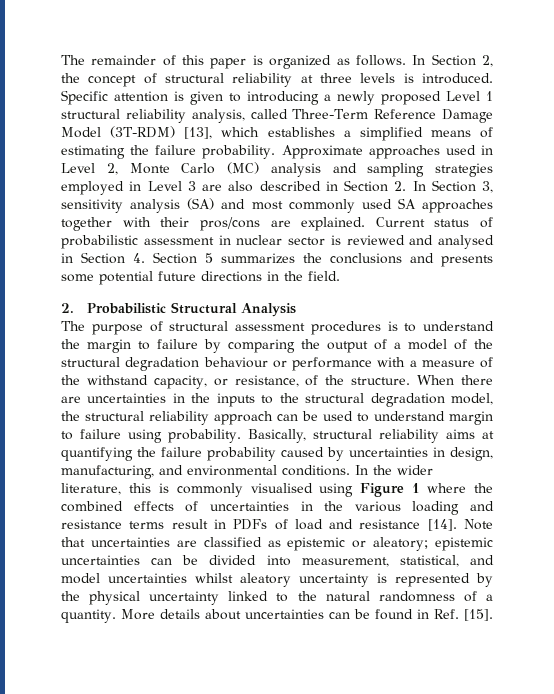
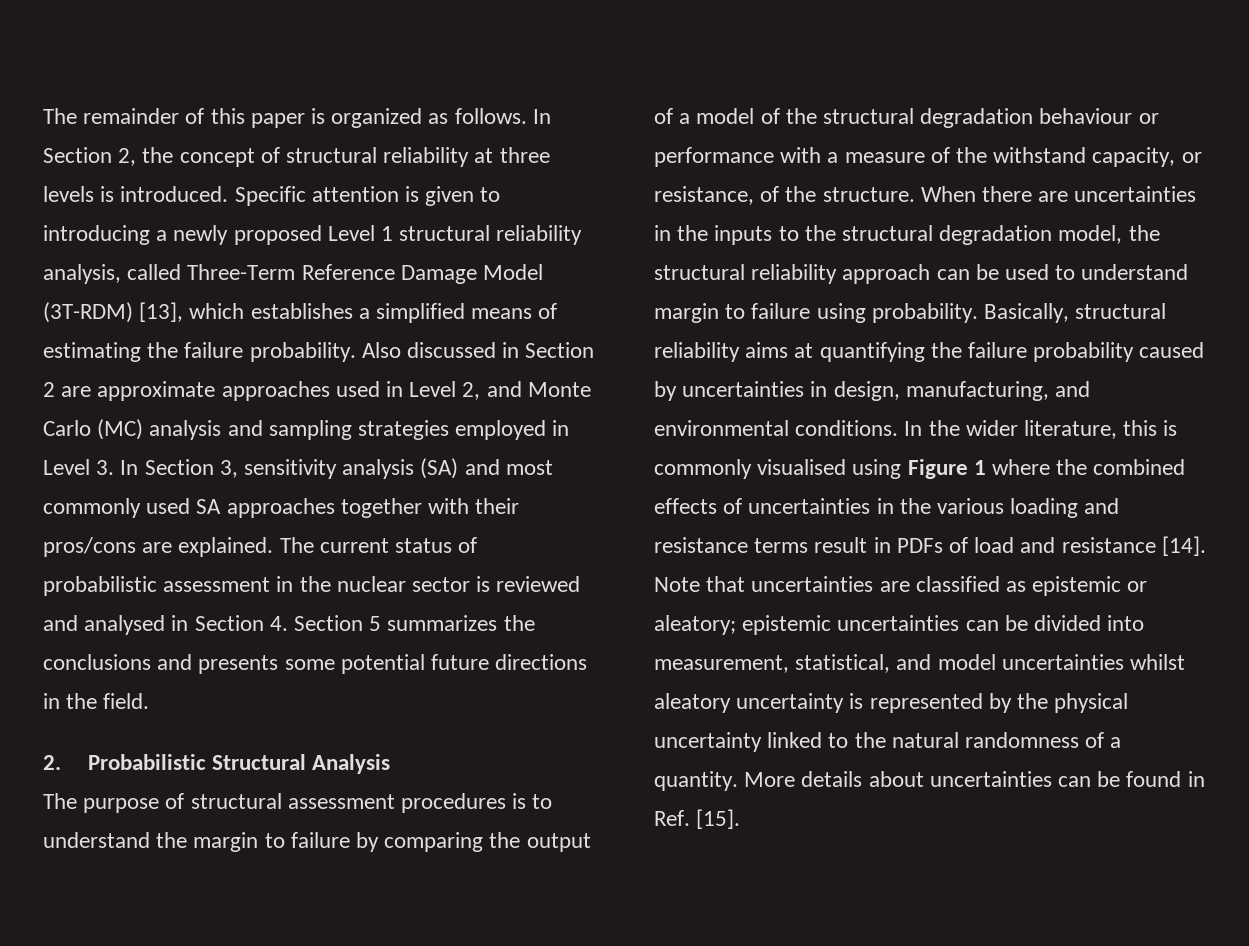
- Approximate approaches used in Level 2, Monte Carlo (MC) analysis and sampling strategies employed in Level 3 are also described in Section 2. In Section 3, sensitivity analysis (SA) and most commonly used SA approaches together with their pros/cons are explained.
+ Also discussed in Section 2 are approximate approaches used in Level 2, and Monte Carlo (MC) analysis and sampling strategies employed in Level 3. In Section 3, sensitivity analysis (SA) and most commonly used SA approaches together with their pros/cons are explained.
- Current status of probabilistic assessment in nuclear sector is reviewed and analysed in Section 4. Section 5 summarizes the conclusions and presents some potential future directions in the field.
+ The current status of probabilistic assessment in the nuclear sector is reviewed and analysed in Section 4. Section 5 summarizes the conclusions and presents some potential future directions in the field.

